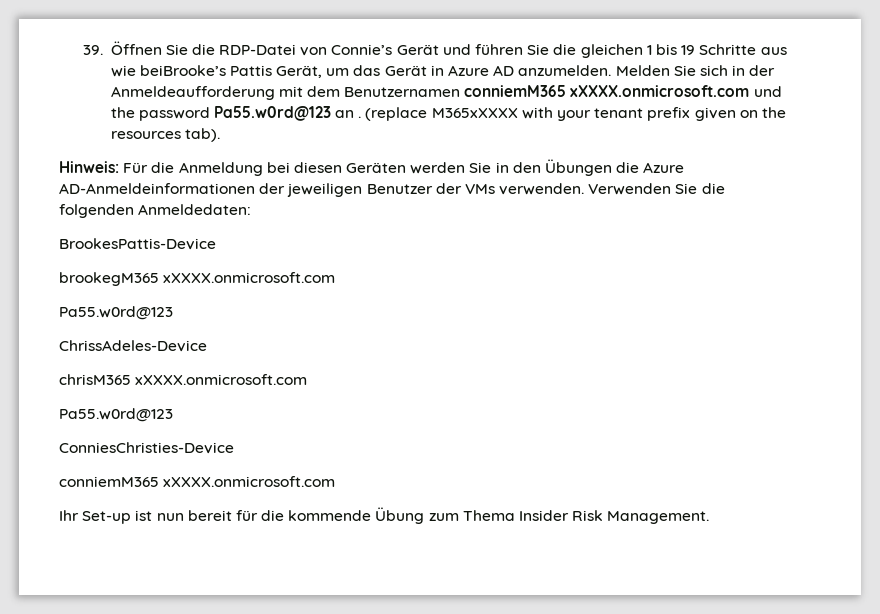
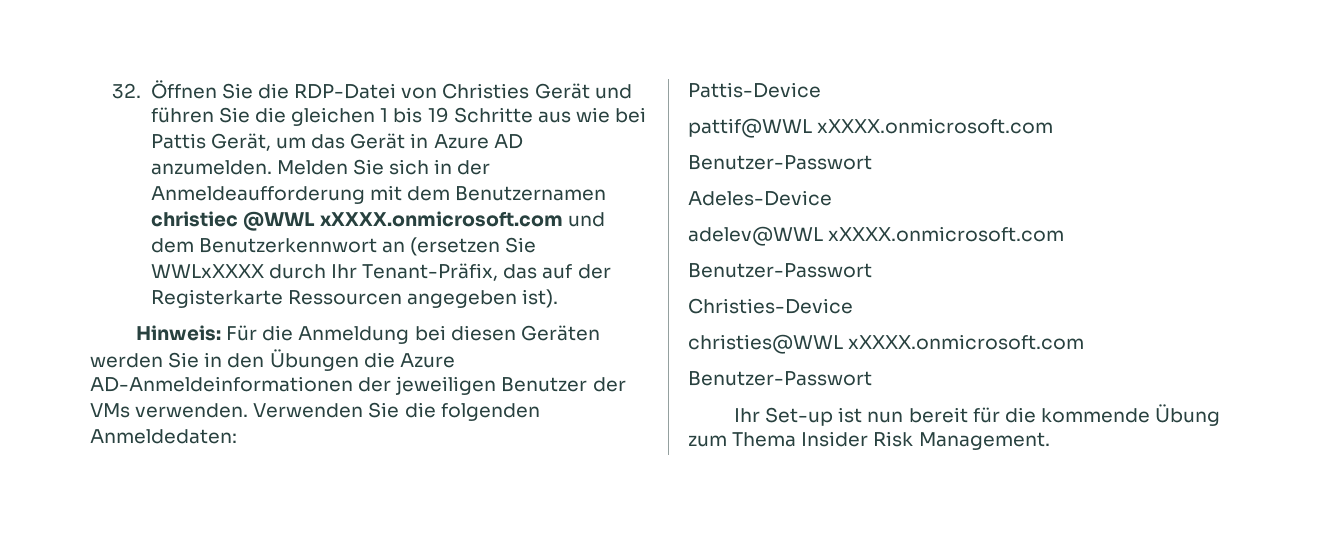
- 39. Öffnen Sie die RDP-Datei von Connie’s Gerät und führen Sie die gleichen 1 bis 19 Schritte aus wie beiBrooke’s Pattis Gerät, um das Gerät in Azure AD anzumelden.
+ 32. Öffnen Sie die RDP-Datei von Christies Gerät und führen Sie die gleichen 1 bis 19 Schritte aus wie bei Pattis Gerät, um das Gerät in Azure AD anzumelden.
- Melden Sie sich in der Anmeldeaufforderung mit dem Benutzernamen conniemM365 xXXXX.onmicrosoft.com und the password Pa55.w0rd@123 an . (replace M365xXXXX with your tenant prefix given on the resources tab).
+ Melden Sie sich in der Anmeldeaufforderung mit dem Benutzernamen christiec @WWL xXXXX.onmicrosoft.com und dem Benutzerkennwort an (ersetzen Sie WWLxXXXX durch Ihr Tenant-Präfix, das auf der Registerkarte Ressourcen angegeben ist).
- BrookesPattis-Device
- brookegM365 xXXXX.onmicrosoft.com
- Pa55.w0rd@123
- ChrissAdeles-Device
- chrisM365 xXXXX.onmicrosoft.com
- Pa55.w0rd@123
- ConniesChristies-Device
- conniemM365 xXXXX.onmicrosoft.com
+ Pattis-Device
+ pattif@WWL xXXXX.onmicrosoft.com
+ Benutzer-Passwort
+ Adeles-Device
+ adelev@WWL xXXXX.onmicrosoft.com
+ Benutzer-Passwort
+ Christies-Device
+ christies@WWL xXXXX.onmicrosoft.com
+ Benutzer-Passwort

